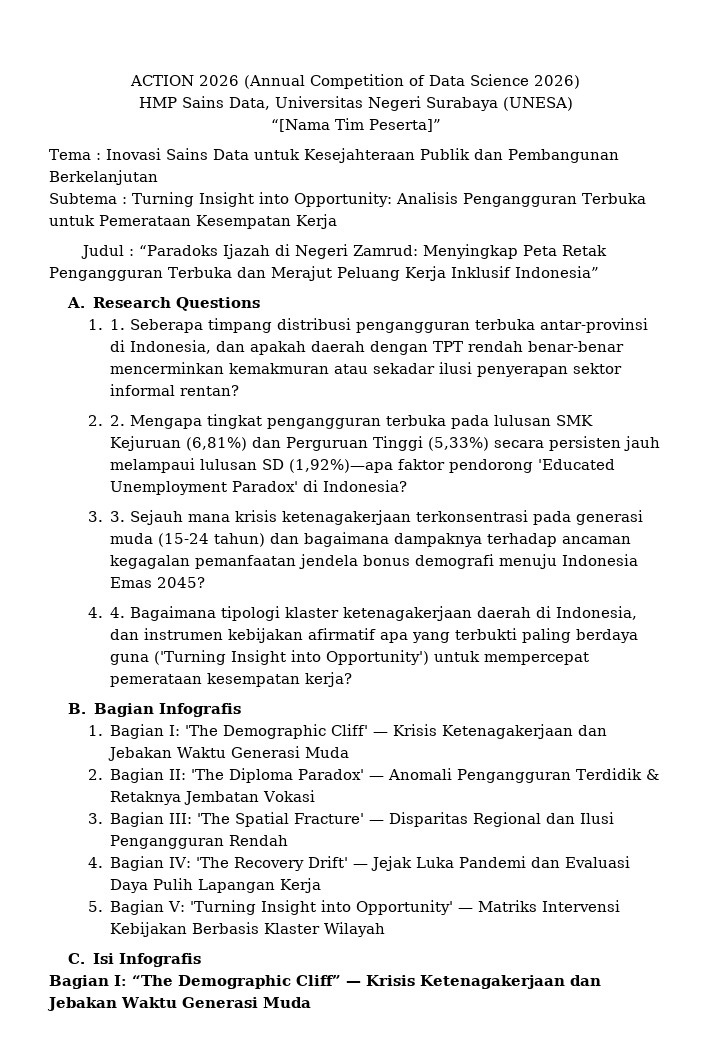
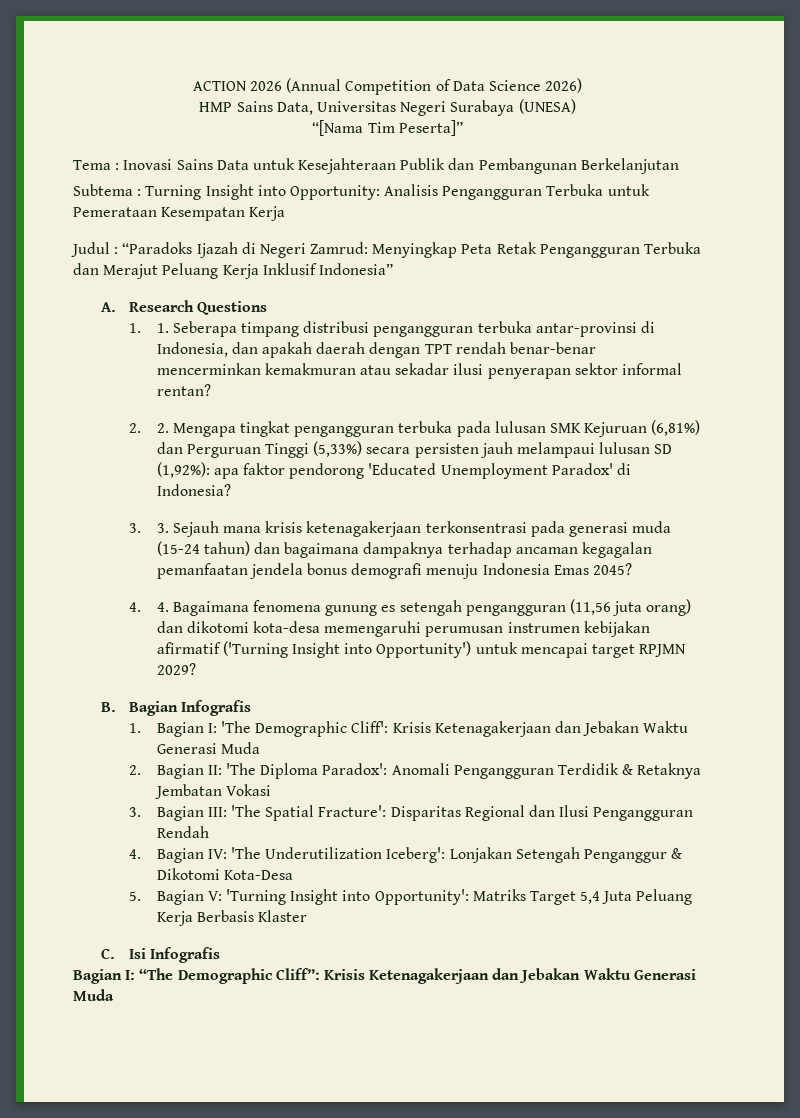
- 2. 2. Mengapa tingkat pengangguran terbuka pada lulusan SMK Kejuruan (6,81%) dan Perguruan Tinggi (5,33%) secara persisten jauh melampaui lulusan SD (1,92%)—apa faktor pendorong 'Educated Unemployment Paradox' di Indonesia?
+ 2. 2. Mengapa tingkat pengangguran terbuka pada lulusan SMK Kejuruan (6,81%) dan Perguruan Tinggi (5,33%) secara persisten jauh melampaui lulusan SD (1,92%): apa faktor pendorong 'Educated Unemployment Paradox' di Indonesia?
- 4. 4. Bagaimana tipologi klaster ketenagakerjaan daerah di Indonesia, dan instrumen kebijakan afirmatif apa yang terbukti paling berdaya guna ('Turning Insight into Opportunity') untuk mempercepat pemerataan kesempatan kerja?
+ 4. 4. Bagaimana fenomena gunung es setengah pengangguran (11,56 juta orang) dan dikotomi kota-desa memengaruhi perumusan instrumen kebijakan afirmatif ('Turning Insight into Opportunity') untuk mencapai target RPJMN 2029?
- 1. Bagian I: 'The Demographic Cliff' — Krisis Ketenagakerjaan dan Jebakan Waktu Generasi Muda
+ 1. Bagian I: 'The Demographic Cliff': Krisis Ketenagakerjaan dan Jebakan Waktu Generasi Muda
- 2. Bagian II: 'The Diploma Paradox' — Anomali Pengangguran Terdidik & Retaknya Jembatan Vokasi
+ 2. Bagian II: 'The Diploma Paradox': Anomali Pengangguran Terdidik & Retaknya Jembatan Vokasi
- 3. Bagian III: 'The Spatial Fracture' — Disparitas Regional dan Ilusi Pengangguran Rendah
+ 3. Bagian III: 'The Spatial Fracture': Disparitas Regional dan Ilusi Pengangguran Rendah
- 4. Bagian IV: 'The Recovery Drift' — Jejak Luka Pandemi dan Evaluasi Daya Pulih Lapangan Kerja
+ 4. Bagian IV: 'The Underutilization Iceberg': Lonjakan Setengah Penganggur & Dikotomi Kota-Desa
- 5. Bagian V: 'Turning Insight into Opportunity' — Matriks Intervensi Kebijakan Berbasis Klaster Wilayah
+ 5. Bagian V: 'Turning Insight into Opportunity': Matriks Target 5,4 Juta Peluang Kerja Berbasis Klaster
- Bagian I: “The Demographic Cliff” — Krisis Ketenagakerjaan dan Jebakan Waktu Generasi Muda
+ Bagian I: “The Demographic Cliff”: Krisis Ketenagakerjaan dan Jebakan Waktu Generasi Muda

